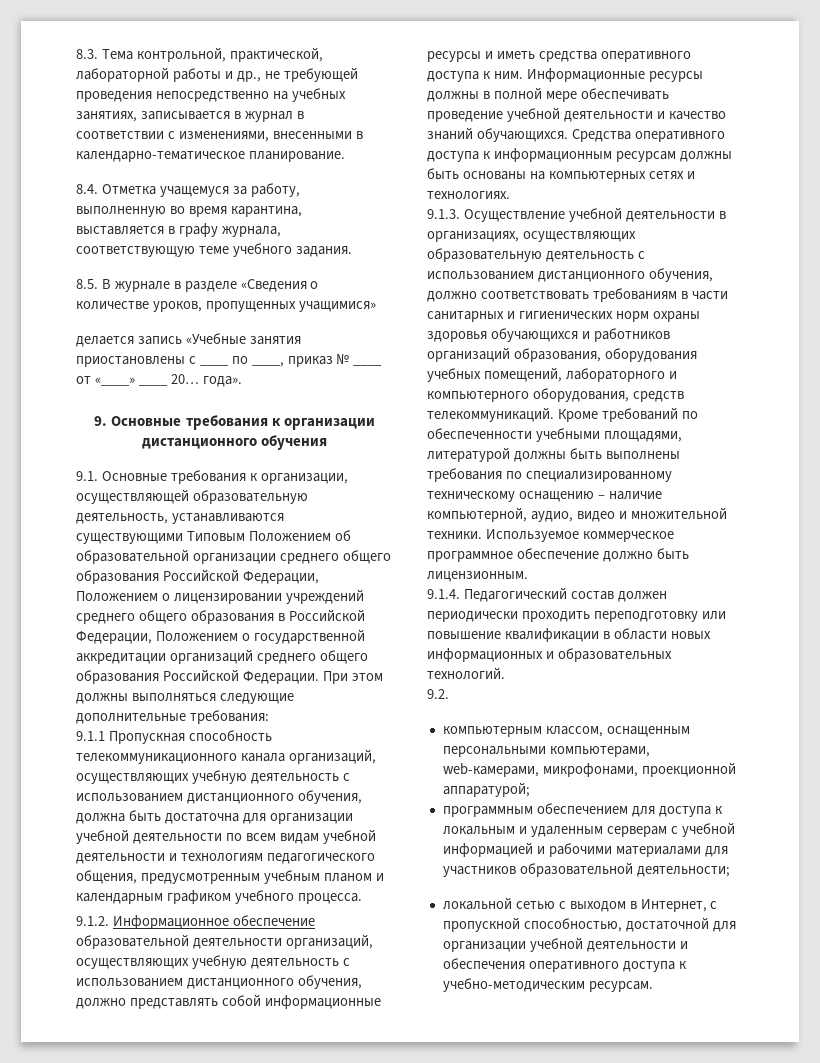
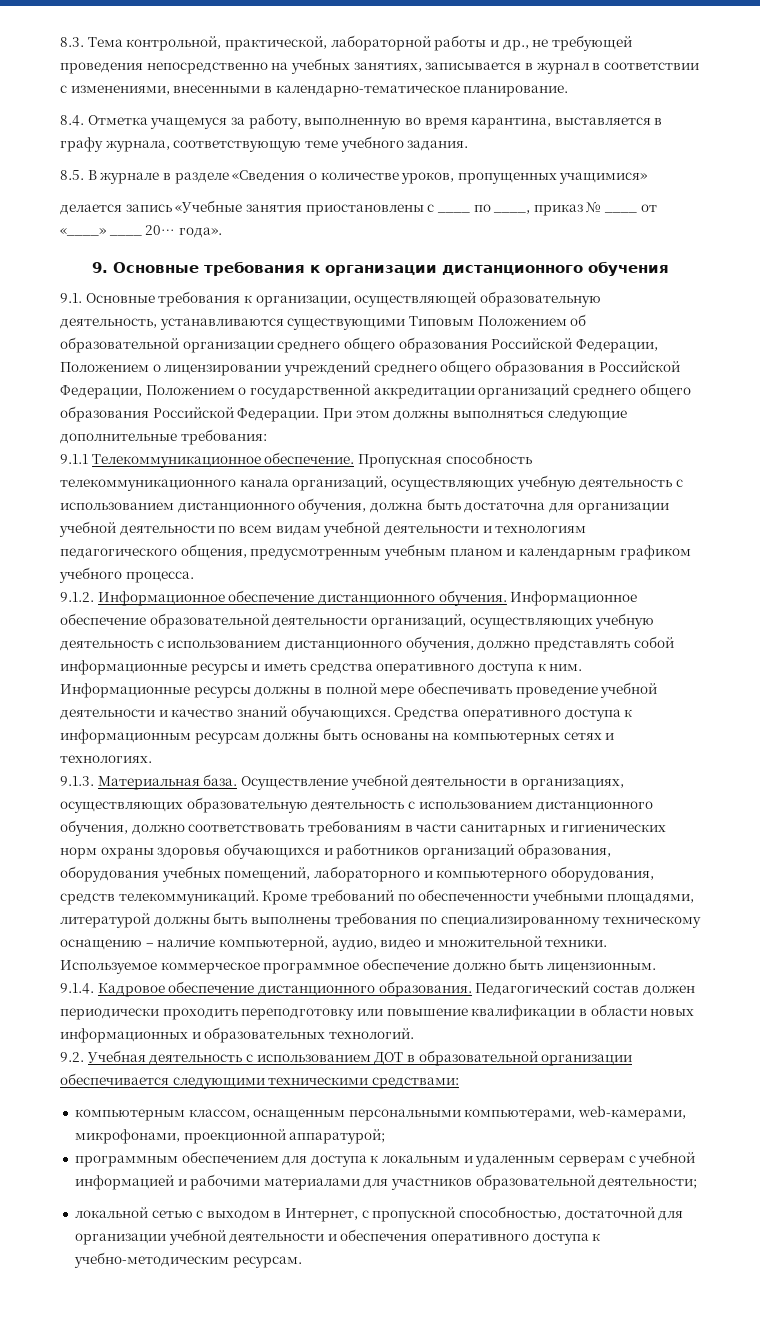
- 9.1.1 Пропускная способность телекоммуникационного канала организаций, осуществляющих учебную деятельность с использованием дистанционного обучения, должна быть достаточна для организации учебной деятельности по всем видам учебной деятельности и технологиям педагогического общения, предусмотренным учебным планом и календарным графиком учебного процесса.
+ 9.1.1 Телекоммуникационное обеспечение. Пропускная способность телекоммуникационного канала организаций, осуществляющих учебную деятельность с использованием дистанционного обучения, должна быть достаточна для организации учебной деятельности по всем видам учебной деятельности и технологиям педагогического общения, предусмотренным учебным планом и календарным графиком учебного процесса.
- 9.1.2. Информационное обеспечение образовательной деятельности организаций, осуществляющих учебную деятельность с использованием дистанционного обучения, должно представлять собой информационные ресурсы и иметь средства оперативного доступа к ним.
+ 9.1.2. Информационное обеспечение дистанционного обучения. Информационное обеспечение образовательной деятельности организаций, осуществляющих учебную деятельность с использованием дистанционного обучения, должно представлять собой информационные ресурсы и иметь средства оперативного доступа к ним.
- 9.1.3. Осуществление учебной деятельности в организациях, осуществляющих образовательную деятельность с использованием дистанционного обучения, должно соответствовать требованиям в части санитарных и гигиенических норм охраны здоровья обучающихся и работников организаций образования, оборудования учебных помещений, лабораторного и компьютерного оборудования, средств телекоммуникаций.
+ 9.1.3. Материальная база. Осуществление учебной деятельности в организациях, осуществляющих образовательную деятельность с использованием дистанционного обучения, должно соответствовать требованиям в части санитарных и гигиенических норм охраны здоровья обучающихся и работников организаций образования, оборудования учебных помещений, лабораторного и компьютерного оборудования, средств телекоммуникаций.
- 9.1.4. Педагогический состав должен периодически проходить переподготовку или повышение квалификации в области новых информационных и образовательных технологий.
+ 9.1.4. Кадровое обеспечение дистанционного образования. Педагогический состав должен периодически проходить переподготовку или повышение квалификации в области новых информационных и образовательных технологий.
- 9.2.
+ 9.2. Учебная деятельность с использованием ДОТ в образовательной организации обеспечивается следующими техническими средствами:

